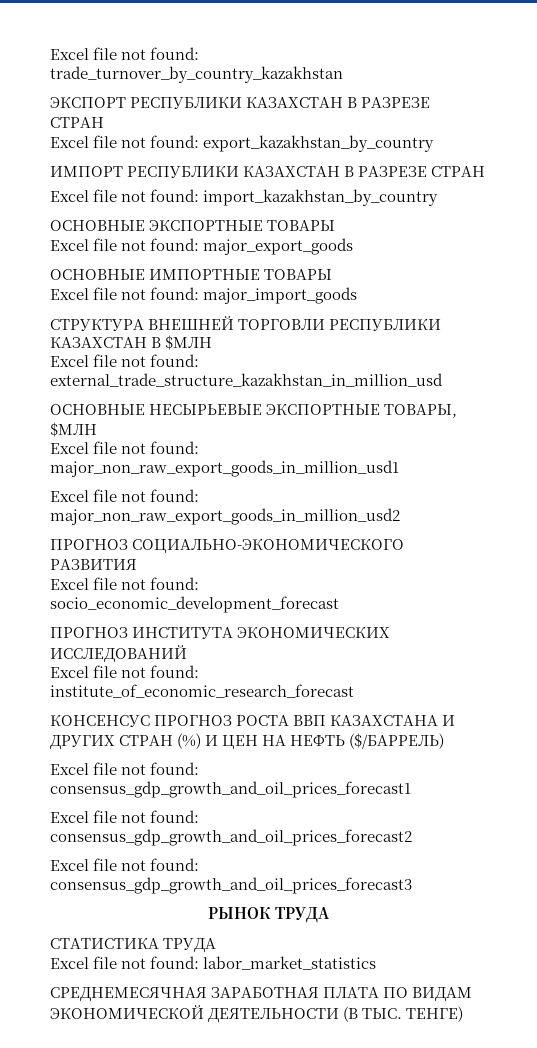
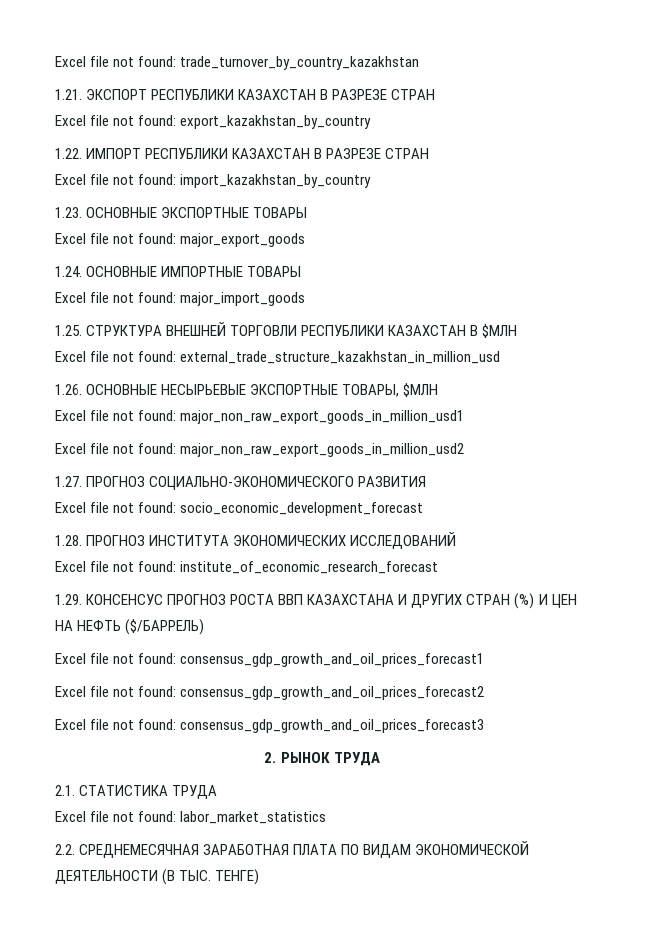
- ЭКСПОРТ РЕСПУБЛИКИ КАЗАХСТАН В РАЗРЕЗЕ СТРАН
+ 1.21. ЭКСПОРТ РЕСПУБЛИКИ КАЗАХСТАН В РАЗРЕЗЕ СТРАН
- ИМПОРТ РЕСПУБЛИКИ КАЗАХСТАН В РАЗРЕЗЕ СТРАН
+ 1.22. ИМПОРТ РЕСПУБЛИКИ КАЗАХСТАН В РАЗРЕЗЕ СТРАН
- ОСНОВНЫЕ ЭКСПОРТНЫЕ ТОВАРЫ
+ 1.23. ОСНОВНЫЕ ЭКСПОРТНЫЕ ТОВАРЫ
- ОСНОВНЫЕ ИМПОРТНЫЕ ТОВАРЫ
+ 1.24. ОСНОВНЫЕ ИМПОРТНЫЕ ТОВАРЫ
- СТРУКТУРА ВНЕШНЕЙ ТОРГОВЛИ РЕСПУБЛИКИ КАЗАХСТАН В $МЛН
+ 1.25. СТРУКТУРА ВНЕШНЕЙ ТОРГОВЛИ РЕСПУБЛИКИ КАЗАХСТАН В $МЛН
- ОСНОВНЫЕ НЕСЫРЬЕВЫЕ ЭКСПОРТНЫЕ ТОВАРЫ, $МЛН
+ 1.26. ОСНОВНЫЕ НЕСЫРЬЕВЫЕ ЭКСПОРТНЫЕ ТОВАРЫ, $МЛН
- ПРОГНОЗ СОЦИАЛЬНО-ЭКОНОМИЧЕСКОГО РАЗВИТИЯ
+ 1.27. ПРОГНОЗ СОЦИАЛЬНО-ЭКОНОМИЧЕСКОГО РАЗВИТИЯ
- ПРОГНОЗ ИНСТИТУТА ЭКОНОМИЧЕСКИХ ИССЛЕДОВАНИЙ
+ 1.28. ПРОГНОЗ ИНСТИТУТА ЭКОНОМИЧЕСКИХ ИССЛЕДОВАНИЙ
- КОНСЕНСУС ПРОГНОЗ РОСТА ВВП КАЗАХСТАНА И ДРУГИХ СТРАН (%) И ЦЕН НА НЕФТЬ ($/БАРРЕЛЬ)
+ 1.29. КОНСЕНСУС ПРОГНОЗ РОСТА ВВП КАЗАХСТАНА И ДРУГИХ СТРАН (%) И ЦЕН НА НЕФТЬ ($/БАРРЕЛЬ)
- РЫНОК ТРУДА
+ 2. РЫНОК ТРУДА
- СТАТИСТИКА ТРУДА
+ 2.1. СТАТИСТИКА ТРУДА
- СРЕДНЕМЕСЯЧНАЯ ЗАРАБОТНАЯ ПЛАТА ПО ВИДАМ ЭКОНОМИЧЕСКОЙ ДЕЯТЕЛЬНОСТИ (В ТЫС. ТЕНГЕ)
+ 2.2. СРЕДНЕМЕСЯЧНАЯ ЗАРАБОТНАЯ ПЛАТА ПО ВИДАМ ЭКОНОМИЧЕСКОЙ ДЕЯТЕЛЬНОСТИ (В ТЫС. ТЕНГЕ)

